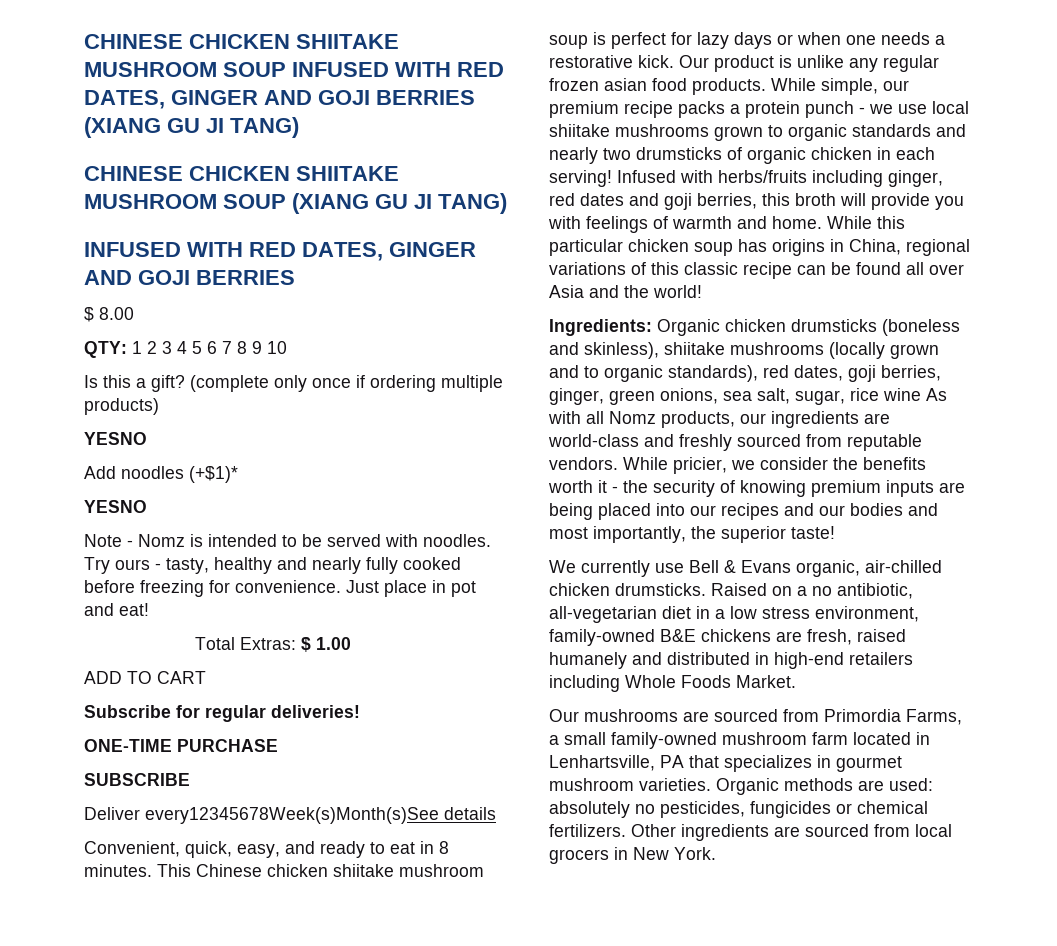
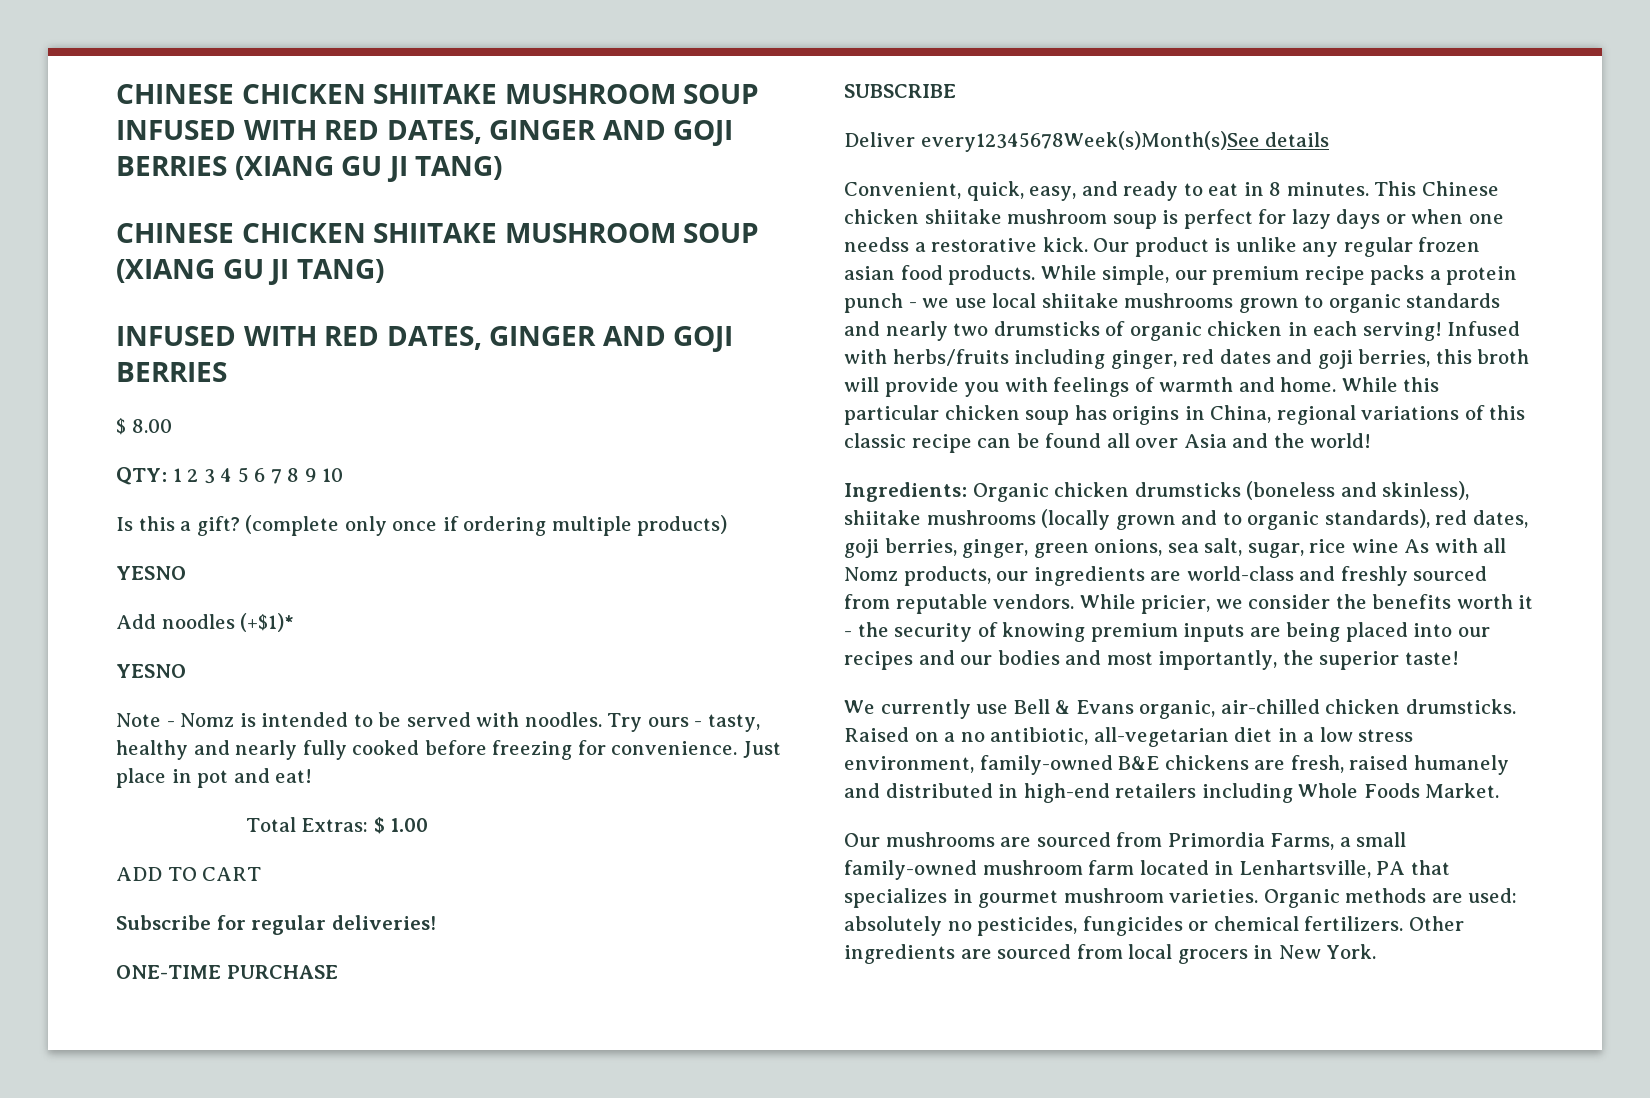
- This Chinese chicken shiitake mushroom soup is perfect for lazy days or when one needs a restorative kick.
+ This Chinese chicken shiitake mushroom soup is perfect for lazy days or when one needss a restorative kick.

